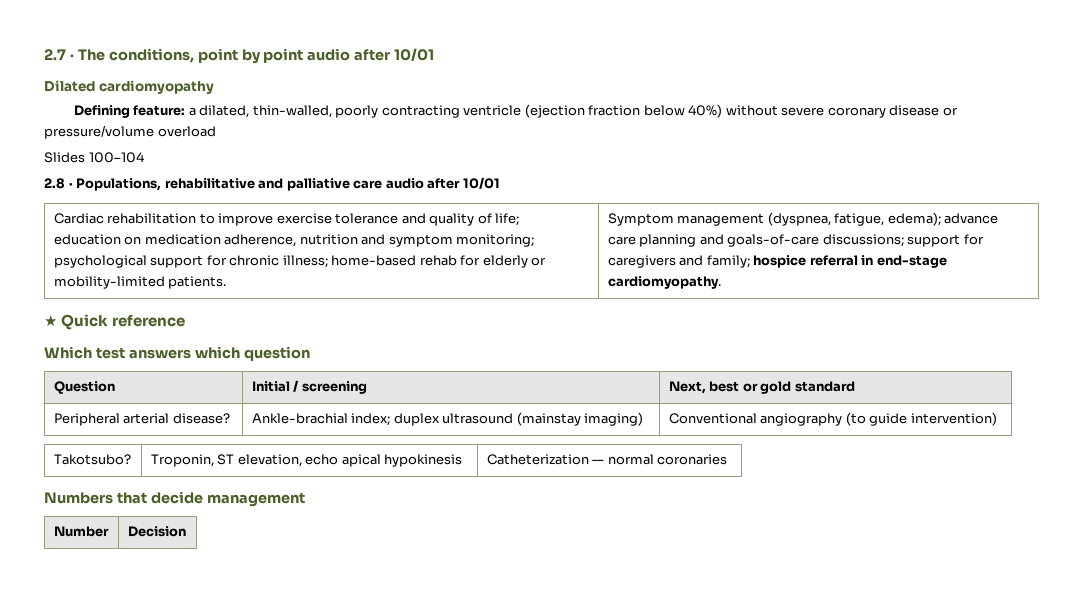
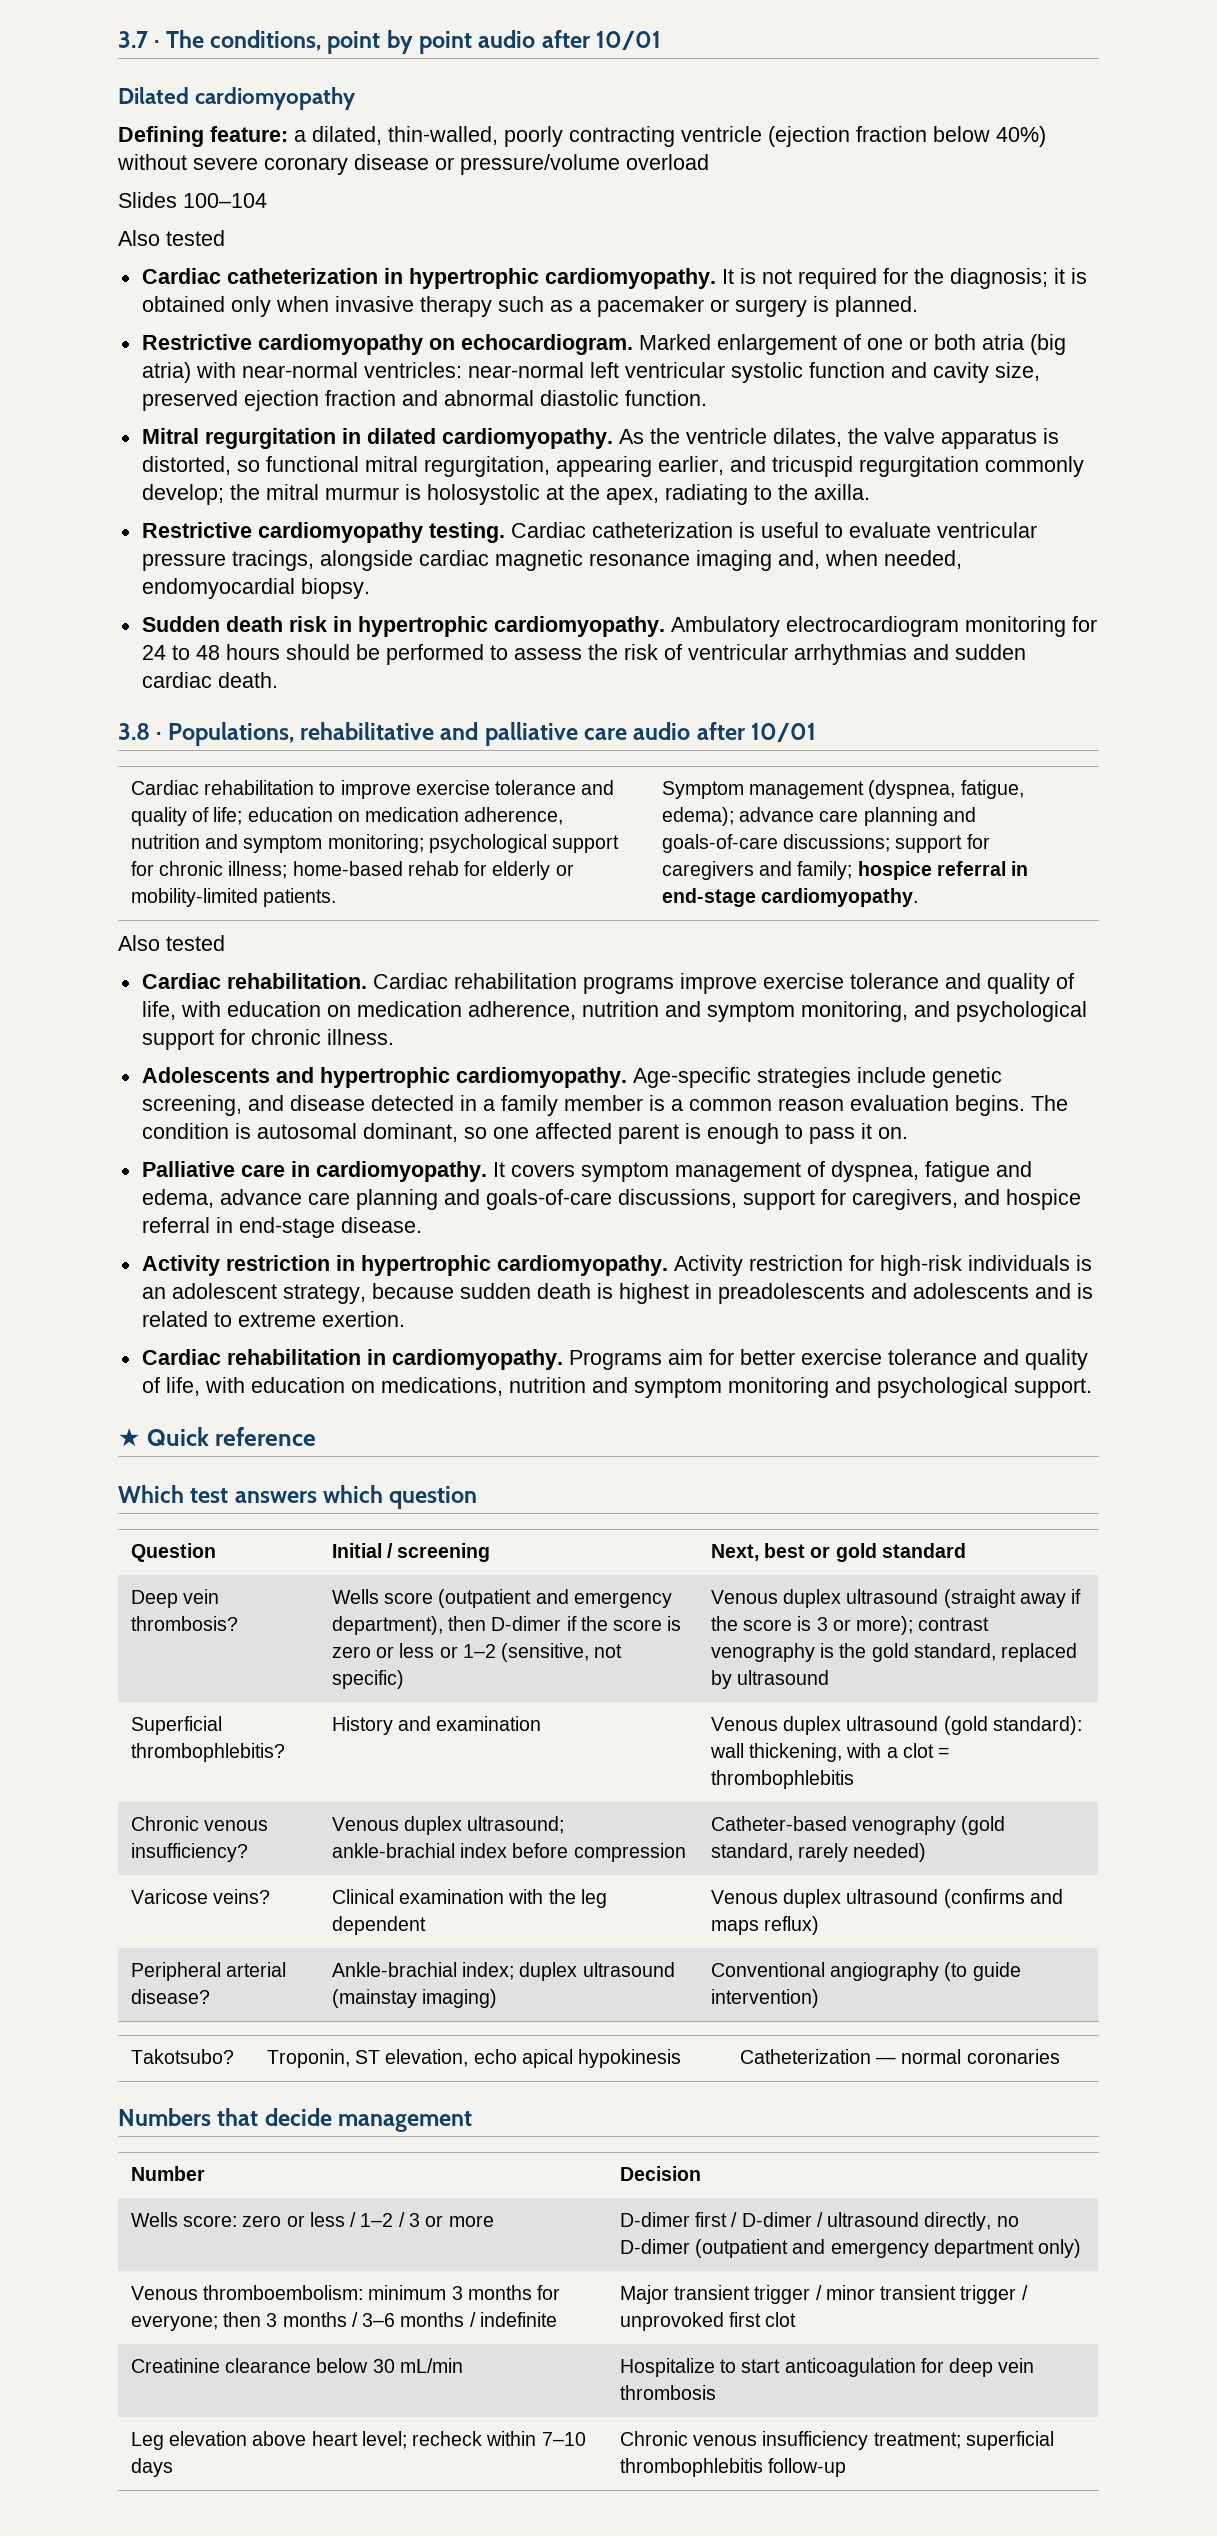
- 2.7 · The conditions, point by point audio after 10/01
+ 3.7 · The conditions, point by point audio after 10/01
  Slides 100–104
- 2.8 · Populations, rehabilitative and palliative care audio after 10/01
+ Also tested
+ Cardiac catheterization in hypertrophic cardiomyopathy. It is not required for the diagnosis; it is obtained only when invasive therapy such as a pacemaker or surgery is planned.
+ Restrictive cardiomyopathy on echocardiogram. Marked enlargement of one or both atria (big atria) with near-normal ventricles: near-normal left ventricular systolic function and cavity size, preserved ejection fraction and abnormal diastolic function.
+ Mitral regurgitation in dilated cardiomyopathy. As the ventricle dilates, the valve apparatus is distorted, so functional mitral regurgitation, appearing earlier, and tricuspid regurgitation commonly develop; the mitral murmur is holosystolic at the apex, radiating to the axilla.
+ Restrictive cardiomyopathy testing. Cardiac catheterization is useful to evaluate ventricular pressure tracings, alongside cardiac magnetic resonance imaging and, when needed, endomyocardial biopsy.
+ Sudden death risk in hypertrophic cardiomyopathy. Ambulatory electrocardiogram monitoring for 24 to 48 hours should be performed to assess the risk of ventricular arrhythmias and sudden cardiac death.
+ 3.8 · Populations, rehabilitative and palliative care audio after 10/01
  Symptom management (dyspnea, fatigue, edema); advance care planning and goals-of-care discussions; support for caregivers and family; hospice referral in end-stage cardiomyopathy.
+ Also tested
+ Cardiac rehabilitation. Cardiac rehabilitation programs improve exercise tolerance and quality of life, with education on medication adherence, nutrition and symptom monitoring, and psychological support for chronic illness.
+ Adolescents and hypertrophic cardiomyopathy. Age-specific strategies include genetic screening, and disease detected in a family member is a common reason evaluation begins. The condition is autosomal dominant, so one affected parent is enough to pass it on.
+ Palliative care in cardiomyopathy. It covers symptom management of dyspnea, fatigue and edema, advance care planning and goals-of-care discussions, support for caregivers, and hospice referral in end-stage disease.
+ Activity restriction in hypertrophic cardiomyopathy. Activity restriction for high-risk individuals is an adolescent strategy, because sudden death is highest in preadolescents and adolescents and is related to extreme exertion.
+ Cardiac rehabilitation in cardiomyopathy. Programs aim for better exercise tolerance and quality of life, with education on medications, nutrition and symptom monitoring and psychological support.
+ Deep vein thrombosis? | Wells score (outpatient and emergency department), then D-dimer if the score is zero or less or 1–2 (sensitive, not specific) | Venous duplex ultrasound (straight away if the score is 3 or more); contrast venography is the gold standard, replaced by ultrasound
+ Superficial thrombophlebitis? | History and examination | Venous duplex ultrasound (gold standard): wall thickening, with a clot = thrombophlebitis
+ Chronic venous insufficiency? | Venous duplex ultrasound; ankle-brachial index before compression | Catheter-based venography (gold standard, rarely needed)
+ Varicose veins? | Clinical examination with the leg dependent | Venous duplex ultrasound (confirms and maps reflux)
+ Wells score: zero or less / 1–2 / 3 or more | D-dimer first / D-dimer / ultrasound directly, no D-dimer (outpatient and emergency department only)
+ Venous thromboembolism: minimum 3 months for everyone; then 3 months / 3–6 months / indefinite | Major transient trigger / minor transient trigger / unprovoked first clot
+ Creatinine clearance below 30 mL/min | Hospitalize to start anticoagulation for deep vein thrombosis
+ Leg elevation above heart level; recheck within 7–10 days | Chronic venous insufficiency treatment; superficial thrombophlebitis follow-up

